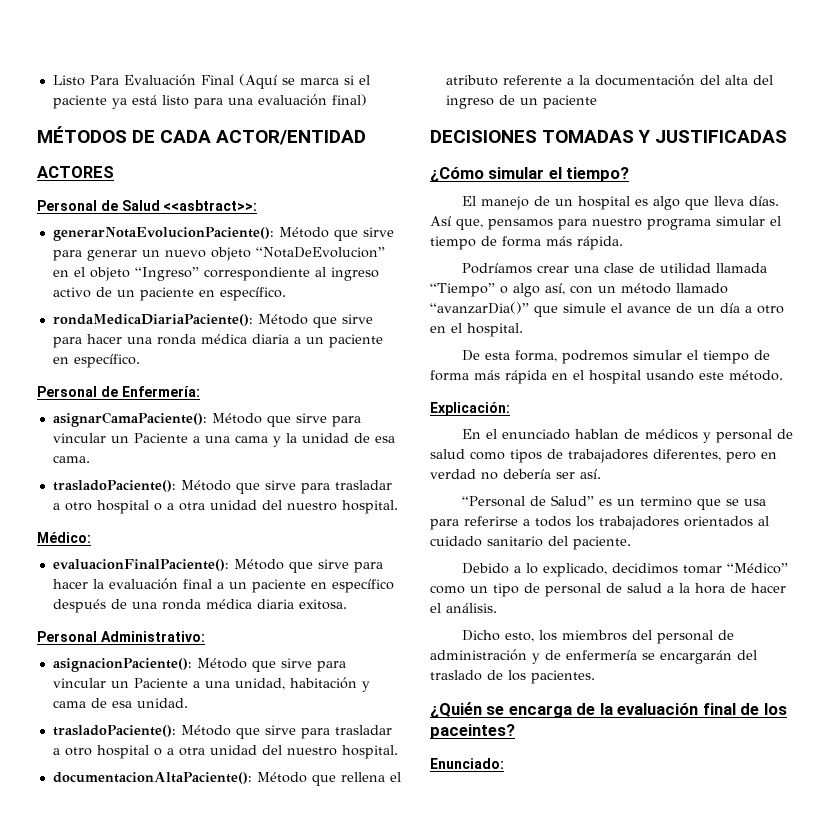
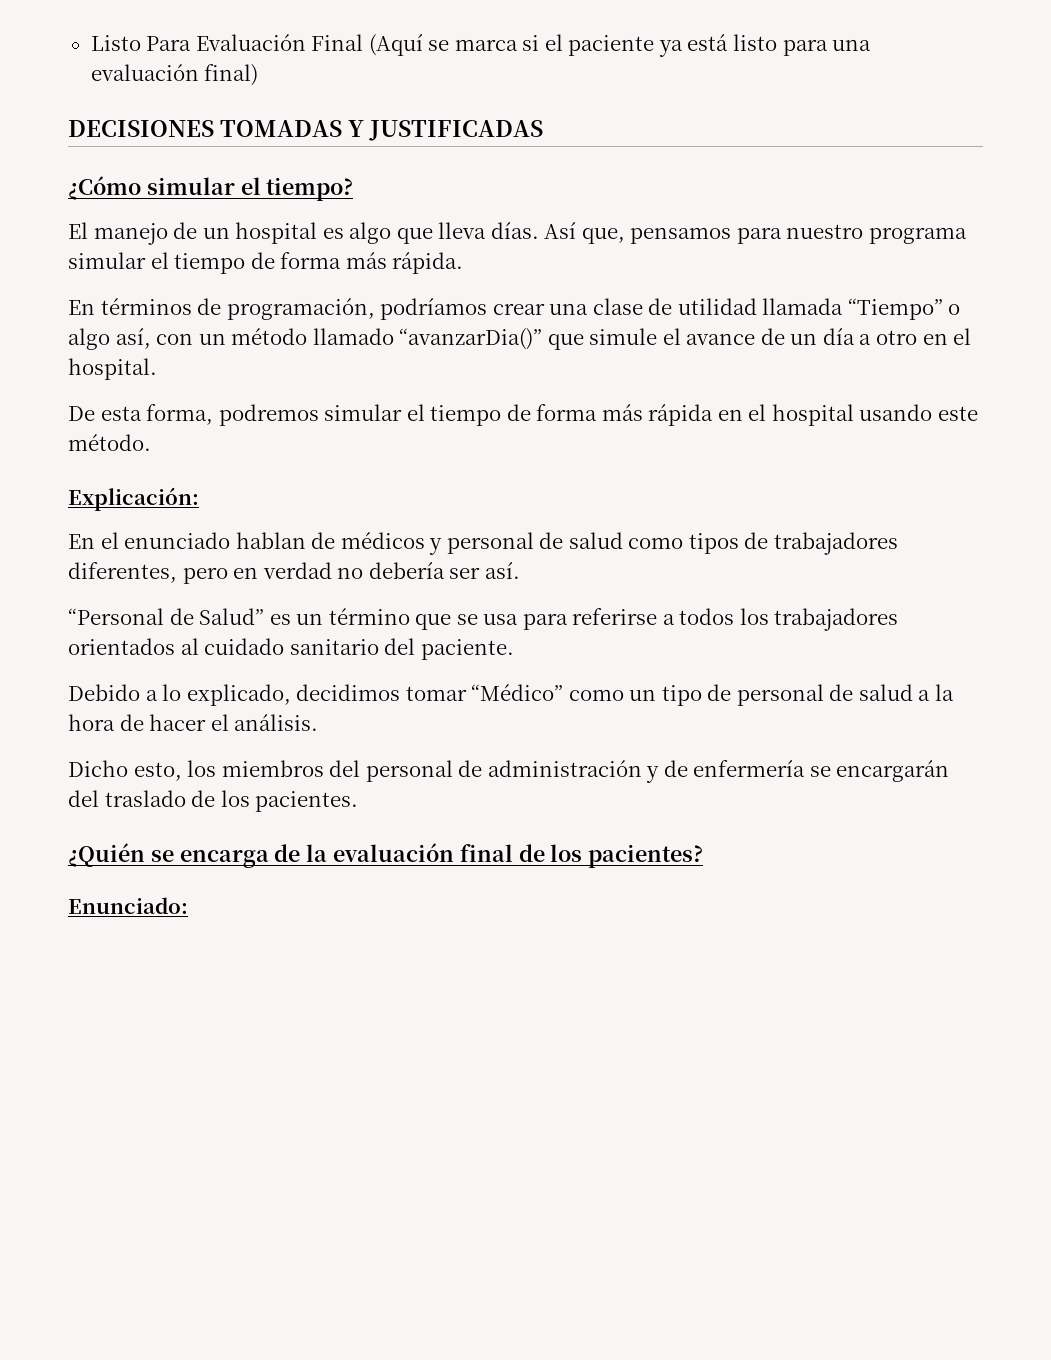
- MÉTODOS DE CADA ACTOR/ENTIDAD
- ACTORES
- Personal de Salud <<asbtract>>:
- generarNotaEvolucionPaciente(): Método que sirve para generar un nuevo objeto “NotaDeEvolucion” en el objeto “Ingreso” correspondiente al ingreso activo de un paciente en específico.
- rondaMedicaDiariaPaciente(): Método que sirve para hacer una ronda médica diaria a un paciente en específico.
- Personal de Enfermería:
- asignarCamaPaciente(): Método que sirve para vincular un Paciente a una cama y la unidad de esa cama.
- trasladoPaciente(): Método que sirve para trasladar a otro hospital o a otra unidad del nuestro hospital.
- Médico:
- evaluacionFinalPaciente(): Método que sirve para hacer la evaluación final a un paciente en específico después de una ronda médica diaria exitosa.
- Personal Administrativo:
- asignacionPaciente(): Método que sirve para vincular un Paciente a una unidad, habitación y cama de esa unidad.
- trasladoPaciente(): Método que sirve para trasladar a otro hospital o a otra unidad del nuestro hospital.
- documentacionAltaPaciente(): Método que rellena el atributo referente a la documentación del alta del ingreso de un paciente
- Podríamos crear una clase de utilidad llamada “Tiempo” o algo así, con un método llamado “avanzarDia()” que simule el avance de un día a otro en el hospital.
+ En términos de programación, podríamos crear una clase de utilidad llamada “Tiempo” o algo así, con un método llamado “avanzarDia()” que simule el avance de un día a otro en el hospital.
- “Personal de Salud” es un termino que se usa para referirse a todos los trabajadores orientados al cuidado sanitario del paciente.
+ “Personal de Salud” es un término que se usa para referirse a todos los trabajadores orientados al cuidado sanitario del paciente.
- ¿Quién se encarga de la evaluación final de los paceintes?
+ ¿Quién se encarga de la evaluación final de los pacientes?

